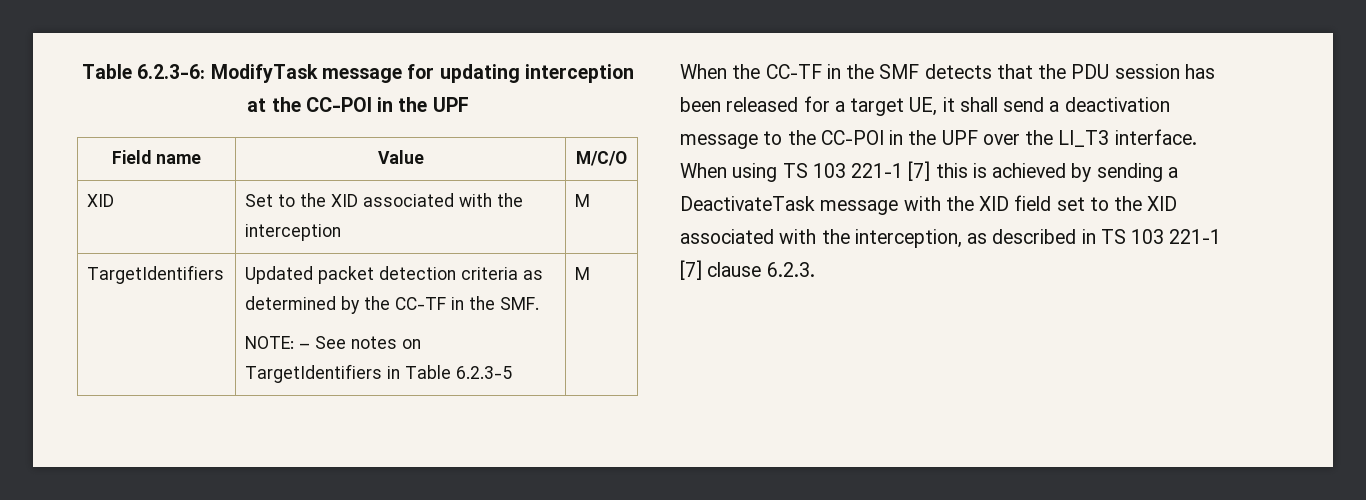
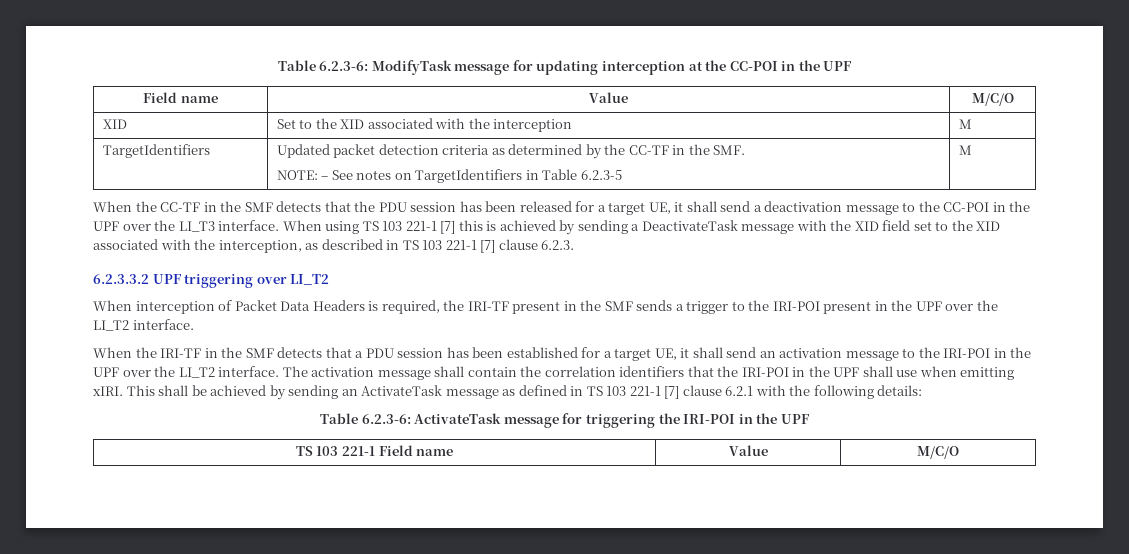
+ 6.2.3.3.2 UPF triggering over LI_T2
+ When interception of Packet Data Headers is required, the IRI-TF present in the SMF sends a trigger to the IRI-POI present in the UPF over the LI_T2 interface.
+ When the IRI-TF in the SMF detects that a PDU session has been established for a target UE, it shall send an activation message to the IRI-POI in the UPF over the LI_T2 interface. The activation message shall contain the correlation identifiers that the IRI-POI in the UPF shall use when emitting xIRI. This shall be achieved by sending an ActivateTask message as defined in TS 103 221-1 [7] clause 6.2.1 with the following details:
+ Table 6.2.3-6: ActivateTask message for triggering the IRI-POI in the UPF
+ TS 103 221-1 Field name | Value | M/C/O

